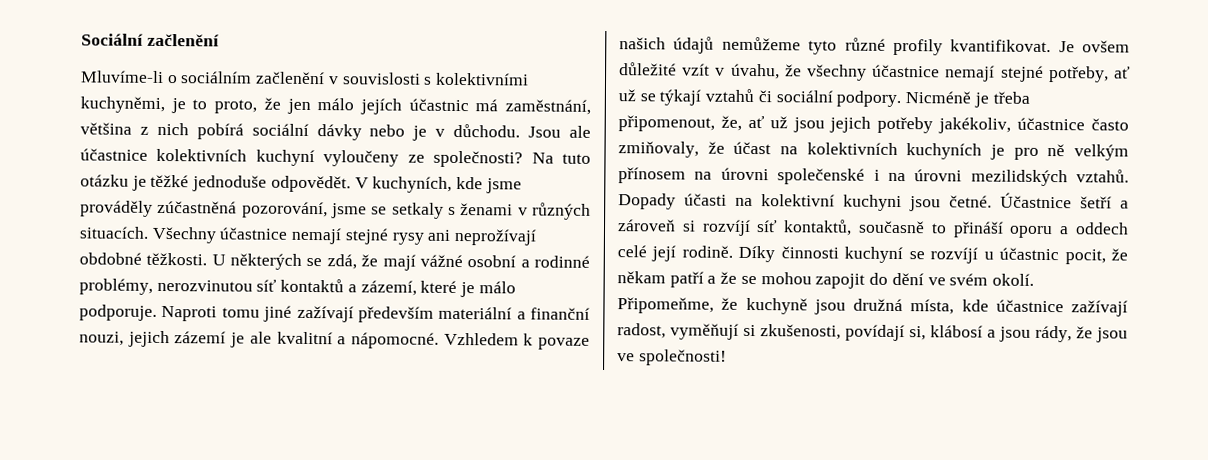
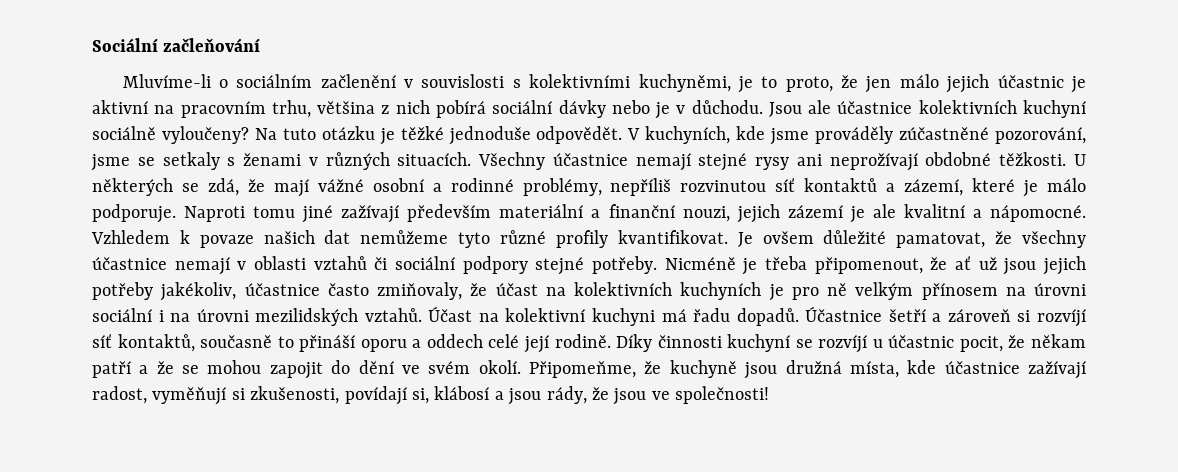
- Sociální začlenění
+ Sociální začleňování
- Mluvíme-li o sociálním začlenění v souvislosti s kolektivními kuchyněmi, je to proto, že jen málo jejích účastnic má zaměstnání, většina z nich pobírá sociální dávky nebo je v důchodu.
+ Mluvíme-li o sociálním začlenění v souvislosti s kolektivními kuchyněmi, je to proto, že jen málo jejich účastnic je aktivní na pracovním trhu, většina z nich pobírá sociální dávky nebo je v důchodu.
- Jsou ale účastnice kolektivních kuchyní vyloučeny ze společnosti?
+ Jsou ale účastnice kolektivních kuchyní sociálně vyloučeny?
- V kuchyních, kde jsme prováděly zúčastněná pozorování, jsme se setkaly s ženami v různých situacích.
+ V kuchyních, kde jsme prováděly zúčastněné pozorování, jsme se setkaly s ženami v různých situacích.
- U některých se zdá, že mají vážné osobní a rodinné problémy, nerozvinutou síť kontaktů a zázemí, které je málo podporuje.
+ U některých se zdá, že mají vážné osobní a rodinné problémy, nepříliš rozvinutou síť kontaktů a zázemí, které je málo podporuje.
- Vzhledem k povaze našich údajů nemůžeme tyto různé profily kvantifikovat.
+ Vzhledem k povaze našich dat nemůžeme tyto různé profily kvantifikovat.
- Je ovšem důležité vzít v úvahu, že všechny účastnice nemají stejné potřeby, ať už se týkají vztahů či sociální podpory.
+ Je ovšem důležité pamatovat, že všechny účastnice nemají v oblasti vztahů či sociální podpory stejné potřeby.
- Nicméně je třeba připomenout, že, ať už jsou jejich potřeby jakékoliv, účastnice často zmiňovaly, že účast na kolektivních kuchyních je pro ně velkým přínosem na úrovni společenské i na úrovni mezilidských vztahů.
+ Nicméně je třeba připomenout, že ať už jsou jejich potřeby jakékoliv, účastnice často zmiňovaly, že účast na kolektivních kuchyních je pro ně velkým přínosem na úrovni sociální i na úrovni mezilidských vztahů.
- Dopady účasti na kolektivní kuchyni jsou četné.
+ Účast na kolektivní kuchyni má řadu dopadů.

